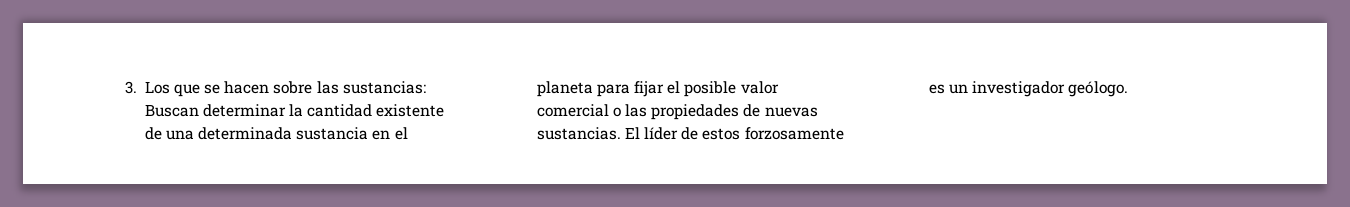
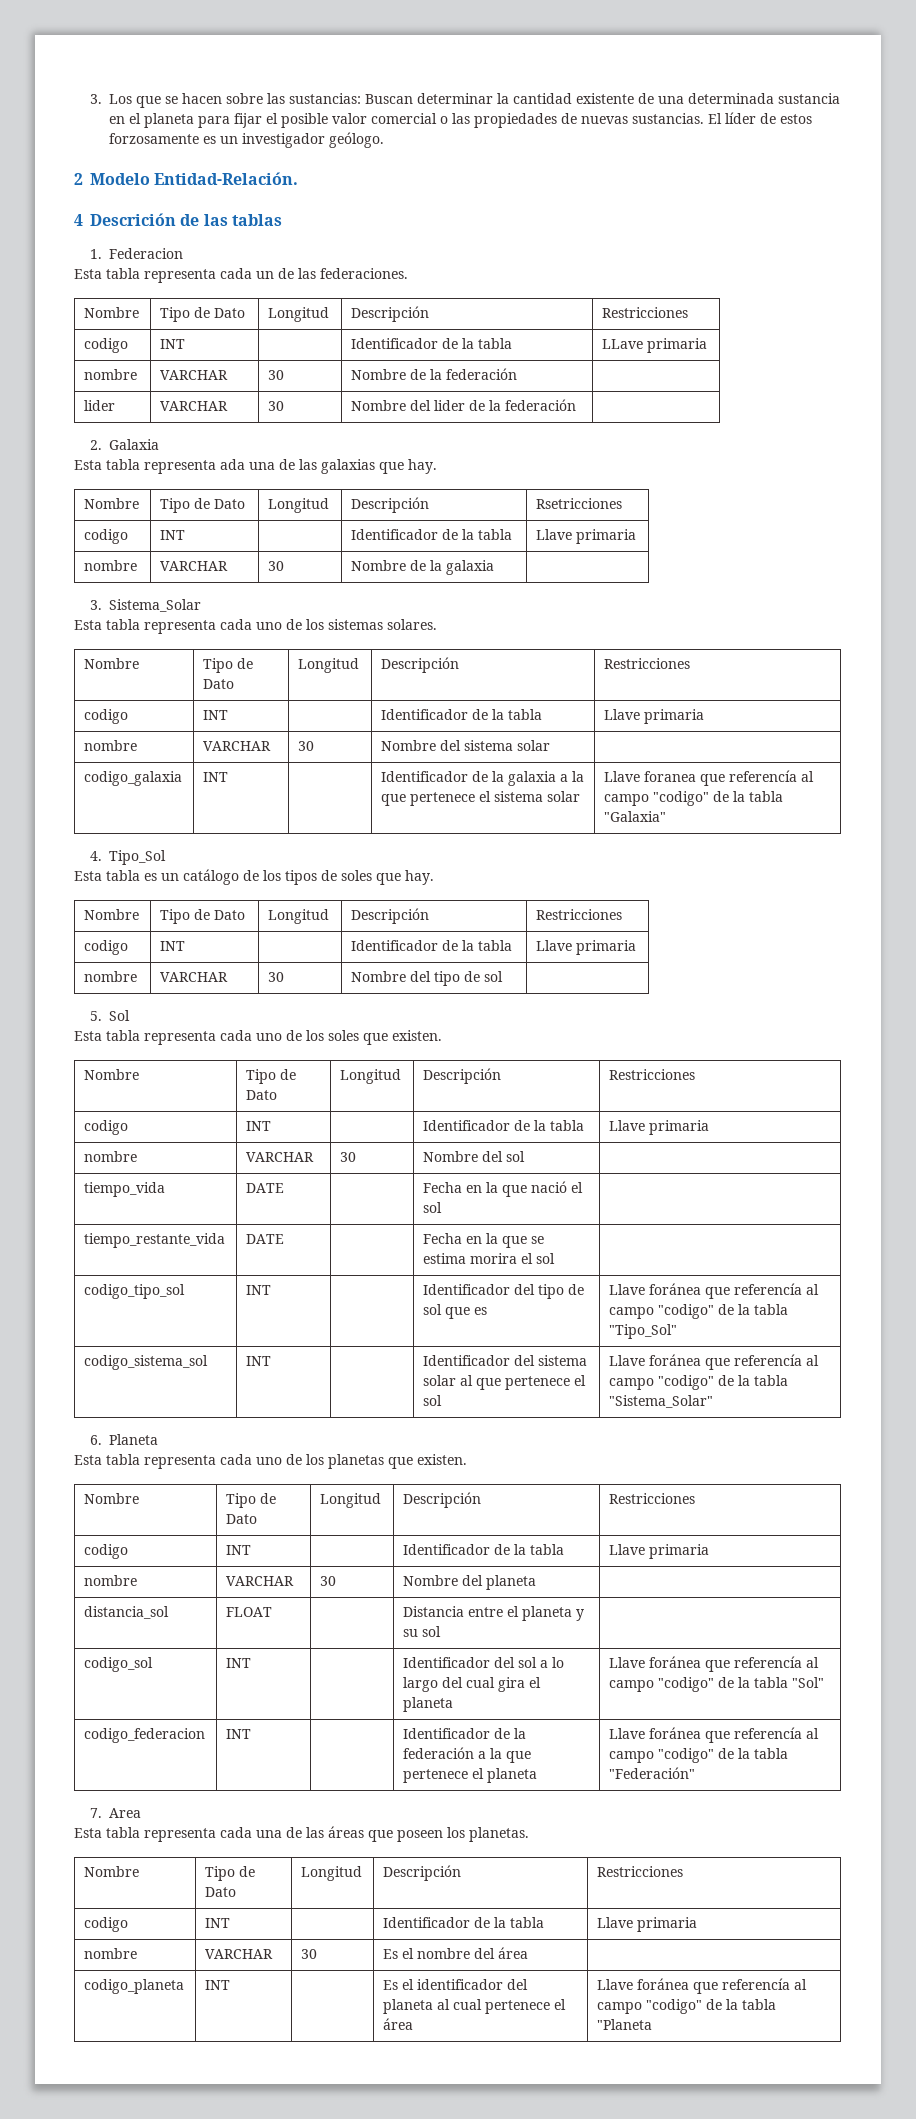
+ 2 Modelo Entidad-Relación.
+ 4 Descrición de las tablas
+ 1. Federacion
+ Esta tabla representa cada un de las federaciones.
+ Nombre | Tipo de Dato | Longitud | Descripción | Restricciones
+ codigo | INT | | Identificador de la tabla | LLave primaria
+ nombre | VARCHAR | 30 | Nombre de la federación |
+ lider | VARCHAR | 30 | Nombre del lider de la federación |
+ 2. Galaxia
+ Esta tabla representa ada una de las galaxias que hay.
+ Nombre | Tipo de Dato | Longitud | Descripción | Rsetricciones
+ codigo | INT | | Identificador de la tabla | Llave primaria
+ nombre | VARCHAR | 30 | Nombre de la galaxia |
+ 3. Sistema_Solar
+ Esta tabla representa cada uno de los sistemas solares.
+ Nombre | Tipo de Dato | Longitud | Descripción | Restricciones
+ codigo | INT | | Identificador de la tabla | Llave primaria
+ nombre | VARCHAR | 30 | Nombre del sistema solar |
+ codigo_galaxia | INT | | Identificador de la galaxia a la que pertenece el sistema solar | Llave foranea que referencía al campo "codigo" de la tabla "Galaxia"
+ 4. Tipo_Sol
+ Esta tabla es un catálogo de los tipos de soles que hay.
+ Nombre | Tipo de Dato | Longitud | Descripción | Restricciones
+ codigo | INT | | Identificador de la tabla | Llave primaria
+ nombre | VARCHAR | 30 | Nombre del tipo de sol |
+ 5. Sol
+ Esta tabla representa cada uno de los soles que existen.
+ Nombre | Tipo de Dato | Longitud | Descripción | Restricciones
+ codigo | INT | | Identificador de la tabla | Llave primaria
+ nombre | VARCHAR | 30 | Nombre del sol |
+ tiempo_vida | DATE | | Fecha en la que nació el sol |
+ tiempo_restante_vida | DATE | | Fecha en la que se estima morira el sol |
+ codigo_tipo_sol | INT | | Identificador del tipo de sol que es | Llave foránea que referencía al campo "codigo" de la tabla "Tipo_Sol"
+ codigo_sistema_sol | INT | | Identificador del sistema solar al que pertenece el sol | Llave foránea que referencía al campo "codigo" de la tabla "Sistema_Solar"
+ 6. Planeta
+ Esta tabla representa cada uno de los planetas que existen.
+ Nombre | Tipo de Dato | Longitud | Descripción | Restricciones
+ codigo | INT | | Identificador de la tabla | Llave primaria
+ nombre | VARCHAR | 30 | Nombre del planeta |
+ distancia_sol | FLOAT | | Distancia entre el planeta y su sol |
+ codigo_sol | INT | | Identificador del sol a lo largo del cual gira el planeta | Llave foránea que referencía al campo "codigo" de la tabla "Sol"
+ codigo_federacion | INT | | Identificador de la federación a la que pertenece el planeta | Llave foránea que referencía al campo "codigo" de la tabla "Federación"
+ 7. Area
+ Esta tabla representa cada una de las áreas que poseen los planetas.
+ Nombre | Tipo de Dato | Longitud | Descripción | Restricciones
+ codigo | INT | | Identificador de la tabla | Llave primaria
+ nombre | VARCHAR | 30 | Es el nombre del área |
+ codigo_planeta | INT | | Es el identificador del planeta al cual pertenece el área | Llave foránea que referencía al campo "codigo" de la tabla "Planeta

